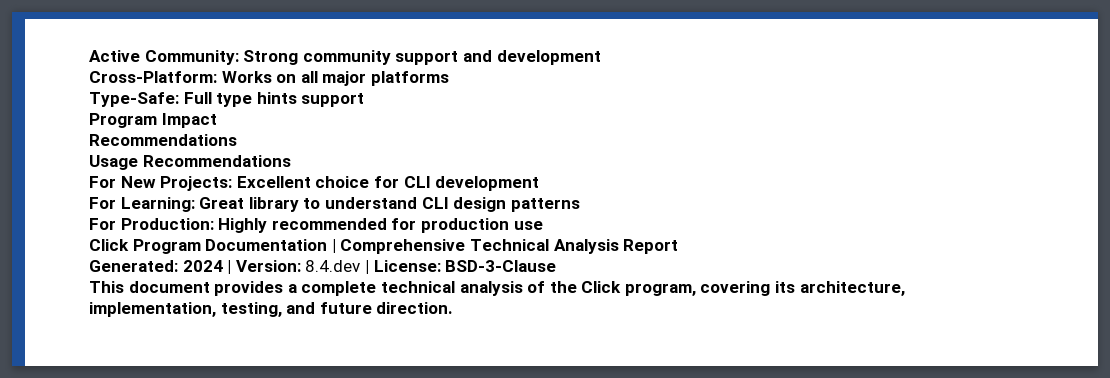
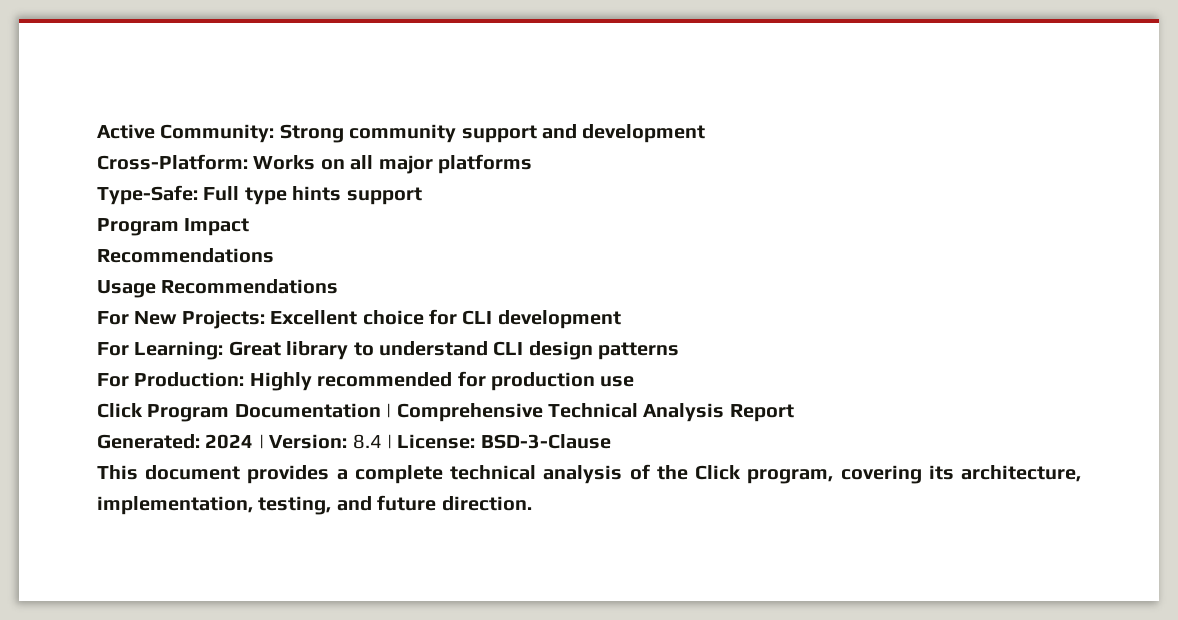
- Generated: 2024 | Version: 8.4.dev | License: BSD-3-Clause
+ Generated: 2024 | Version: 8.4 | License: BSD-3-Clause

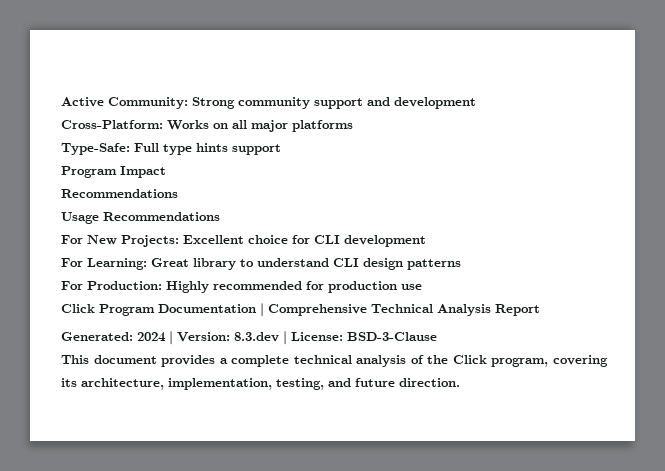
- Generated: 2024 | Version: 8.4 | License: BSD-3-Clause
+ Generated: 2024 | Version: 8.3.dev | License: BSD-3-Clause

